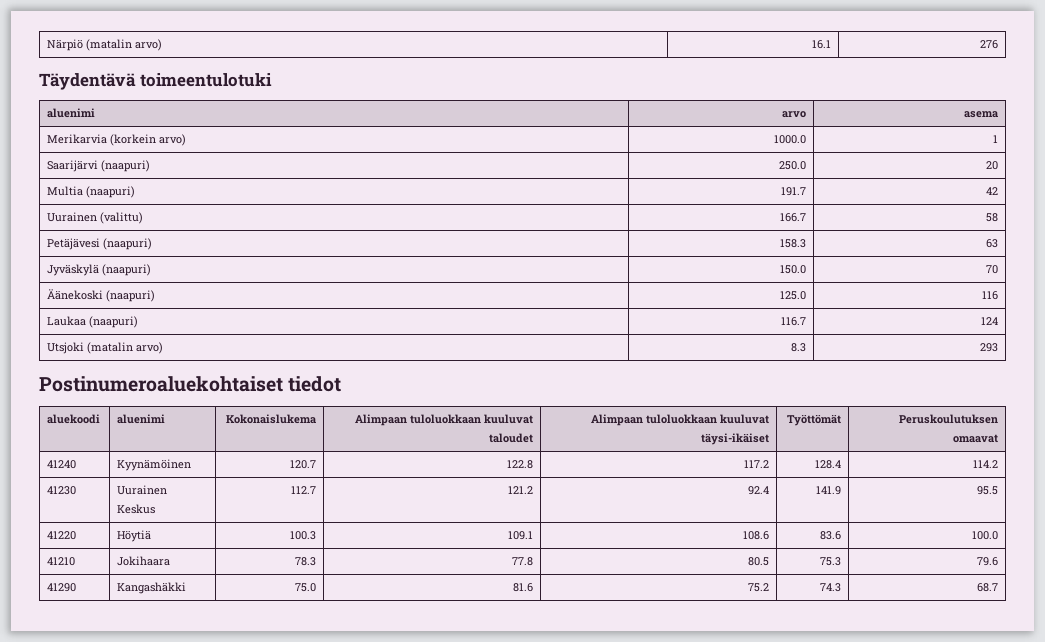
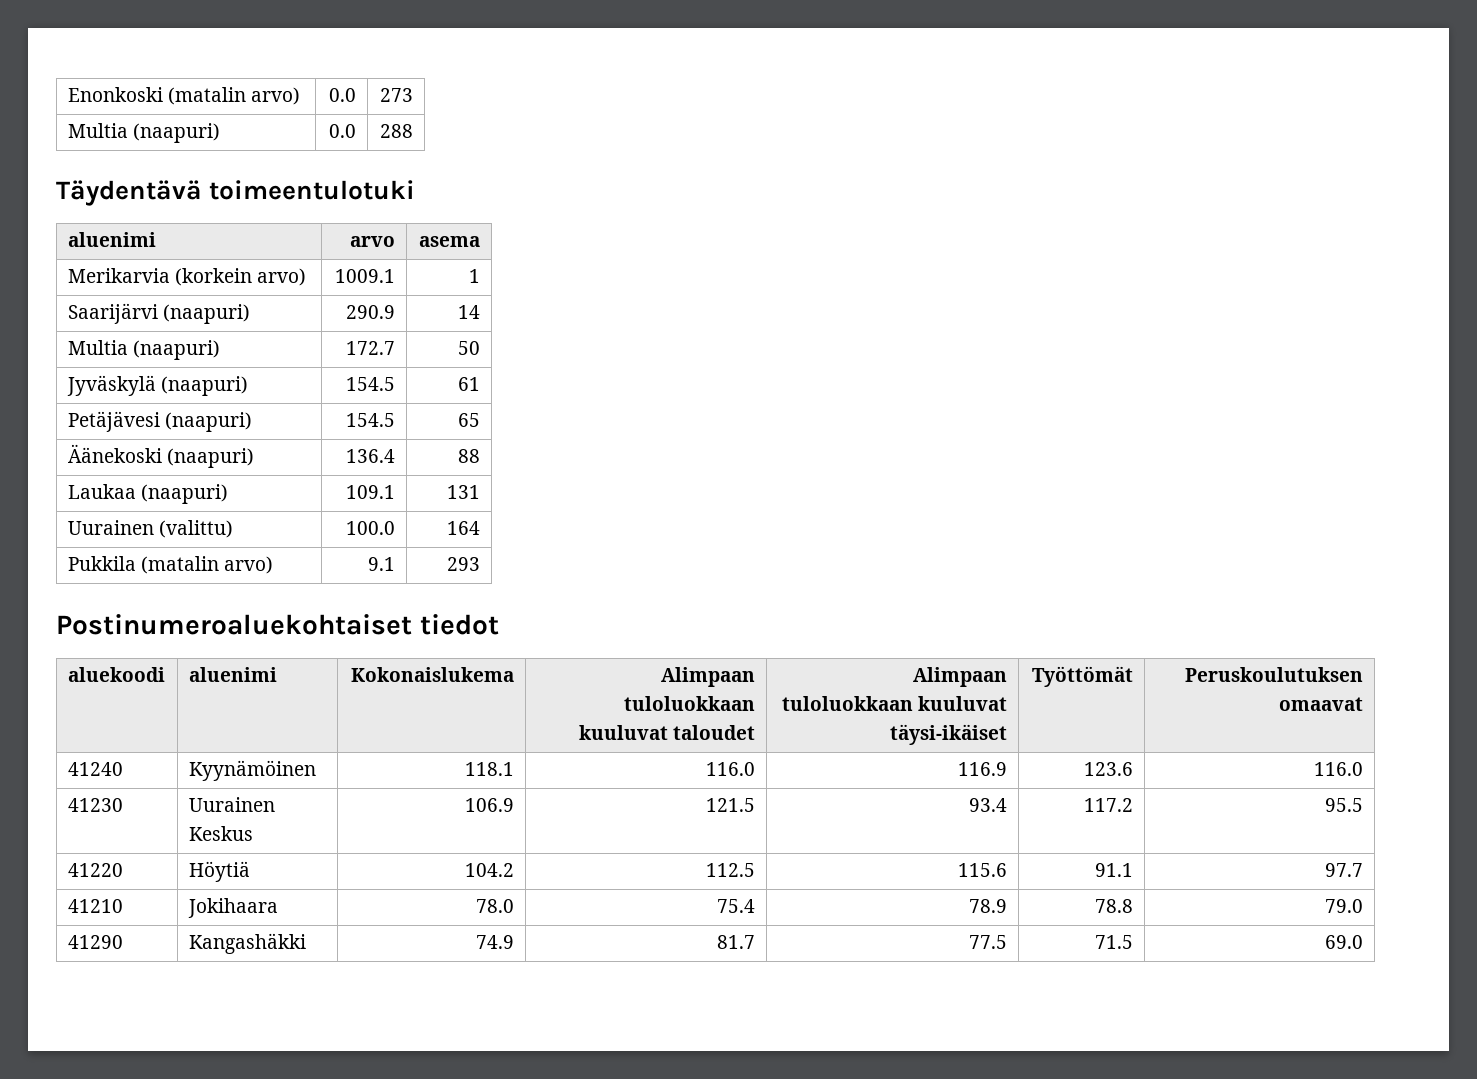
- Närpiö (matalin arvo) | 16.1 | 276
+ Enonkoski (matalin arvo) | 0.0 | 273
+ Multia (naapuri) | 0.0 | 288
- Merikarvia (korkein arvo) | 1000.0 | 1
+ Merikarvia (korkein arvo) | 1009.1 | 1
- Saarijärvi (naapuri) | 250.0 | 20
- Multia (naapuri) | 191.7 | 42
- Uurainen (valittu) | 166.7 | 58
- Petäjävesi (naapuri) | 158.3 | 63
- Jyväskylä (naapuri) | 150.0 | 70
- Äänekoski (naapuri) | 125.0 | 116
- Laukaa (naapuri) | 116.7 | 124
- Utsjoki (matalin arvo) | 8.3 | 293
+ Saarijärvi (naapuri) | 290.9 | 14
+ Multia (naapuri) | 172.7 | 50
+ Jyväskylä (naapuri) | 154.5 | 61
+ Petäjävesi (naapuri) | 154.5 | 65
+ Äänekoski (naapuri) | 136.4 | 88
+ Laukaa (naapuri) | 109.1 | 131
+ Uurainen (valittu) | 100.0 | 164
+ Pukkila (matalin arvo) | 9.1 | 293
- 41240 | Kyynämöinen | 120.7 | 122.8 | 117.2 | 128.4 | 114.2
+ 41240 | Kyynämöinen | 118.1 | 116.0 | 116.9 | 123.6 | 116.0
- 41230 | Uurainen Keskus | 112.7 | 121.2 | 92.4 | 141.9 | 95.5
+ 41230 | Uurainen Keskus | 106.9 | 121.5 | 93.4 | 117.2 | 95.5
- 41220 | Höytiä | 100.3 | 109.1 | 108.6 | 83.6 | 100.0
- 41210 | Jokihaara | 78.3 | 77.8 | 80.5 | 75.3 | 79.6
- 41290 | Kangashäkki | 75.0 | 81.6 | 75.2 | 74.3 | 68.7
+ 41220 | Höytiä | 104.2 | 112.5 | 115.6 | 91.1 | 97.7
+ 41210 | Jokihaara | 78.0 | 75.4 | 78.9 | 78.8 | 79.0
+ 41290 | Kangashäkki | 74.9 | 81.7 | 77.5 | 71.5 | 69.0

